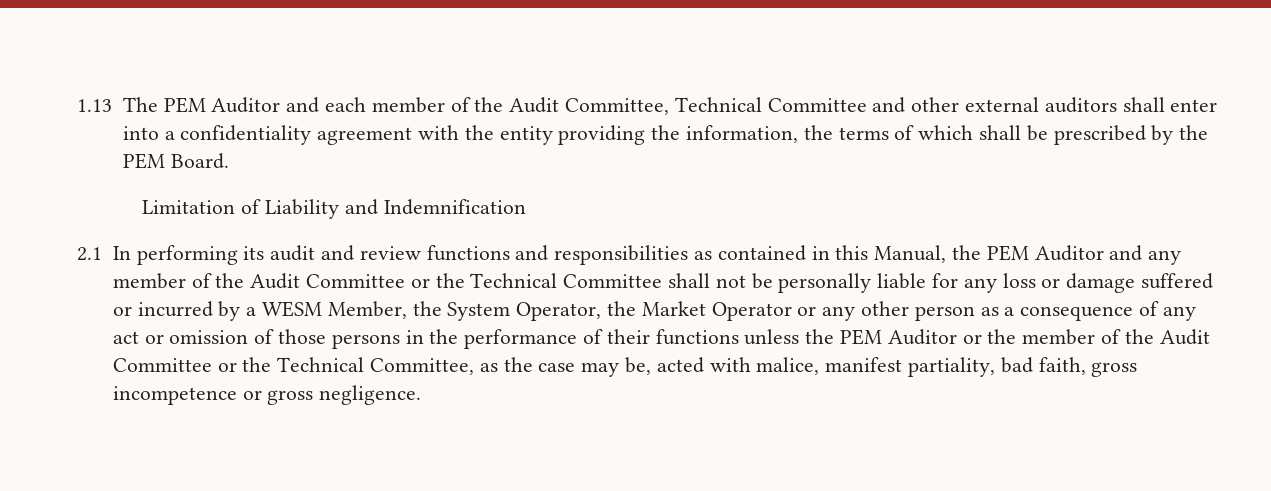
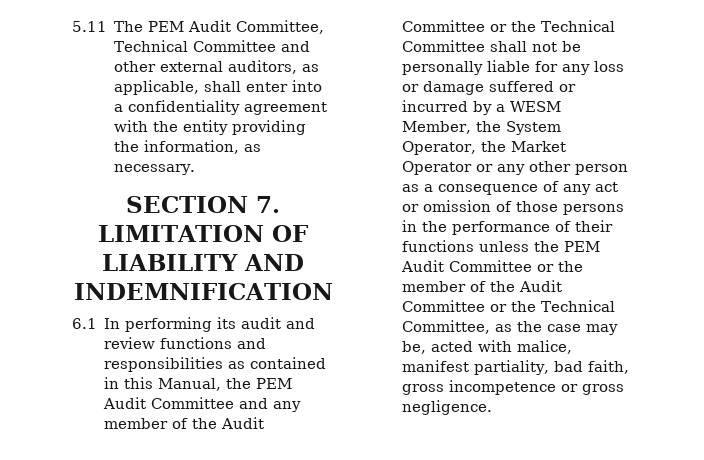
- 1.13 The PEM Auditor and each member of the Audit Committee, Technical Committee and other external auditors shall enter into a confidentiality agreement with the entity providing the information, the terms of which shall be prescribed by the PEM Board.
- Limitation of Liability and Indemnification
- 2.1 In performing its audit and review functions and responsibilities as contained in this Manual, the PEM Auditor and any member of the Audit Committee or the Technical Committee shall not be personally liable for any loss or damage suffered or incurred by a WESM Member, the System Operator, the Market Operator or any other person as a consequence of any act or omission of those persons in the performance of their functions unless the PEM Auditor or the member of the Audit Committee or the Technical Committee, as the case may be, acted with malice, manifest partiality, bad faith, gross incompetence or gross negligence.
+ 5.11 The PEM Audit Committee, Technical Committee and other external auditors, as applicable, shall enter into a confidentiality agreement with the entity providing the information, as necessary.
+ SECTION 7. LIMITATION OF LIABILITY AND INDEMNIFICATION
+ 6.1 In performing its audit and review functions and responsibilities as contained in this Manual, the PEM Audit Committee and any member of the Audit Committee or the Technical Committee shall not be personally liable for any loss or damage suffered or incurred by a WESM Member, the System Operator, the Market Operator or any other person as a consequence of any act or omission of those persons in the performance of their functions unless the PEM Audit Committee or the member of the Audit Committee or the Technical Committee, as the case may be, acted with malice, manifest partiality, bad faith, gross incompetence or gross negligence.

